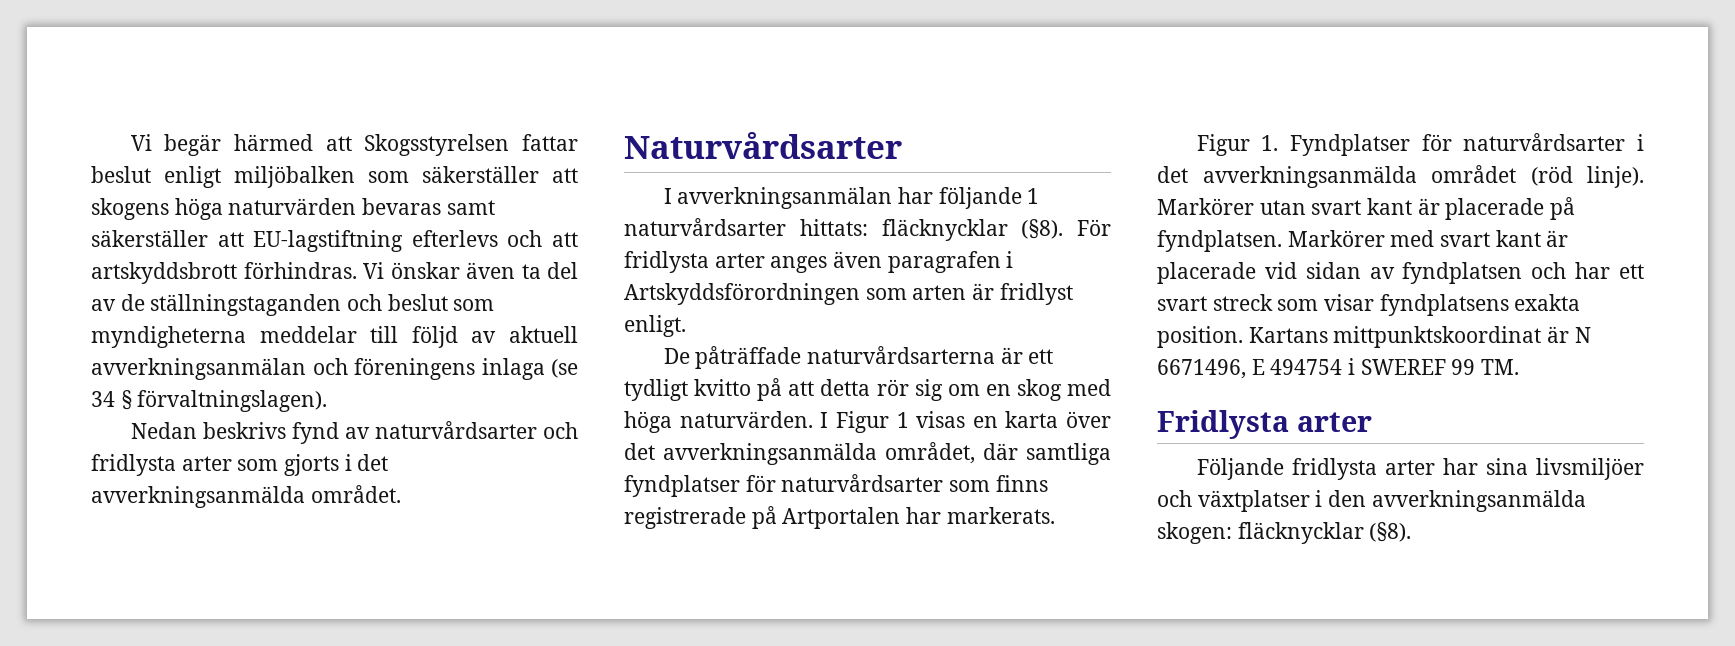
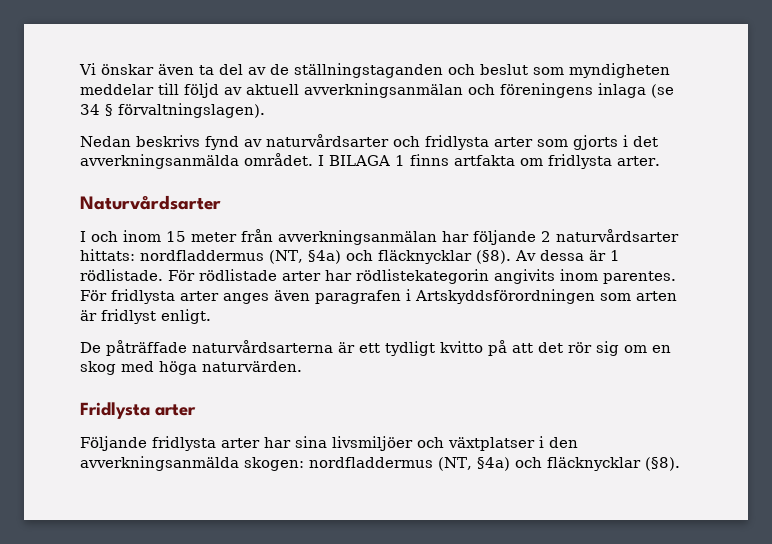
- Vi begär härmed att Skogsstyrelsen fattar beslut enligt miljöbalken som säkerställer att skogens höga naturvärden bevaras samt säkerställer att EU-lagstiftning efterlevs och att artskyddsbrott förhindras. Vi önskar även ta del av de ställningstaganden och beslut som myndigheterna meddelar till följd av aktuell avverkningsanmälan och föreningens inlaga (se 34 § förvaltningslagen).
+ Vi önskar även ta del av de ställningstaganden och beslut som myndigheten meddelar till följd av aktuell avverkningsanmälan och föreningens inlaga (se 34 § förvaltningslagen).
- Nedan beskrivs fynd av naturvårdsarter och fridlysta arter som gjorts i det avverkningsanmälda området.
+ Nedan beskrivs fynd av naturvårdsarter och fridlysta arter som gjorts i det avverkningsanmälda området. I BILAGA 1 finns artfakta om fridlysta arter.
  Naturvårdsarter
- I avverkningsanmälan har följande 1 naturvårdsarter hittats: fläcknycklar (§8).
+ I och inom 15 meter från avverkningsanmälan har följande 2 naturvårdsarter hittats: nordfladdermus (NT, §4a) och fläcknycklar (§8). Av dessa är 1 rödlistade. För rödlistade arter har rödlistekategorin angivits inom parentes.
- De påträffade naturvårdsarterna är ett tydligt kvitto på att detta rör sig om en skog med höga naturvärden. I Figur 1 visas en karta över det avverkningsanmälda området, där samtliga fyndplatser för naturvårdsarter som finns registrerade på Artportalen har markerats.
- Figur 1. Fyndplatser för naturvårdsarter i det avverkningsanmälda området (röd linje). Markörer utan svart kant är placerade på fyndplatsen. Markörer med svart kant är placerade vid sidan av fyndplatsen och har ett svart streck som visar fyndplatsens exakta position. Kartans mittpunktskoordinat är N 6671496, E 494754 i SWEREF 99 TM.
+ De påträffade naturvårdsarterna är ett tydligt kvitto på att det rör sig om en skog med höga naturvärden.
- Följande fridlysta arter har sina livsmiljöer och växtplatser i den avverkningsanmälda skogen: fläcknycklar (§8).
+ Följande fridlysta arter har sina livsmiljöer och växtplatser i den avverkningsanmälda skogen: nordfladdermus (NT, §4a) och fläcknycklar (§8).

